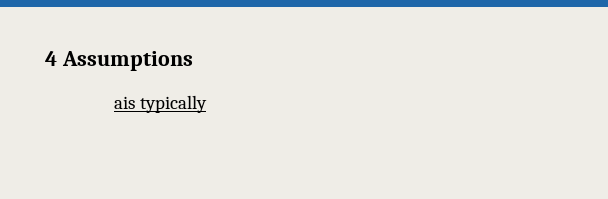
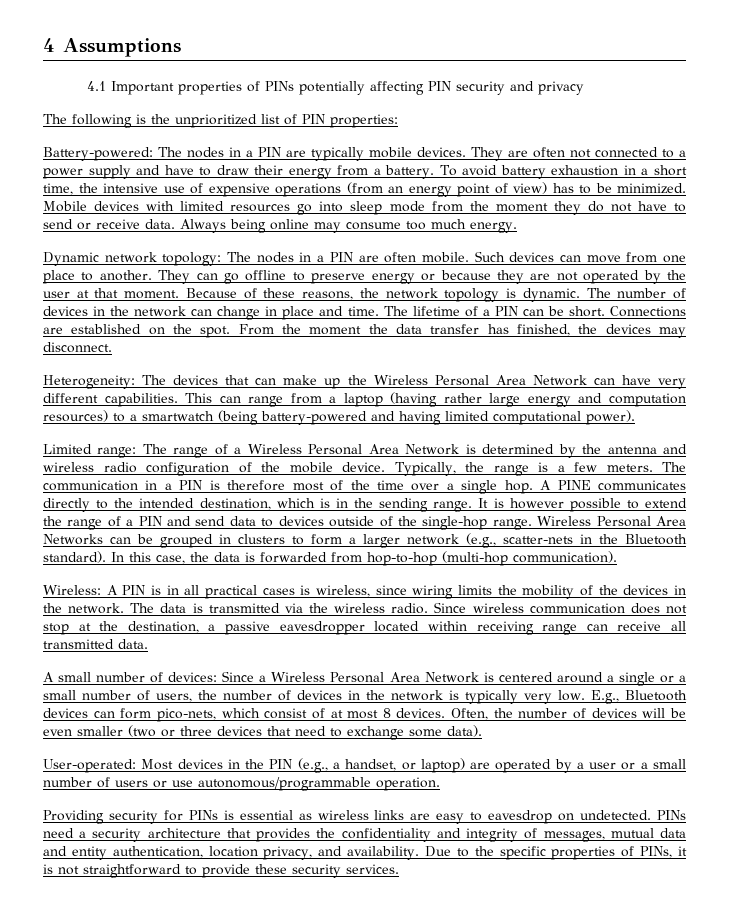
- ais typically
+ 4.1 Important properties of PINs potentially affecting PIN security and privacy
+ The following is the unprioritized list of PIN properties:
+ Battery-powered: The nodes in a PIN are typically mobile devices. They are often not connected to a power supply and have to draw their energy from a battery. To avoid battery exhaustion in a short time, the intensive use of expensive operations (from an energy point of view) has to be minimized. Mobile devices with limited resources go into sleep mode from the moment they do not have to send or receive data. Always being online may consume too much energy.
+ Dynamic network topology: The nodes in a PIN are often mobile. Such devices can move from one place to another. They can go offline to preserve energy or because they are not operated by the user at that moment. Because of these reasons, the network topology is dynamic. The number of devices in the network can change in place and time. The lifetime of a PIN can be short. Connections are established on the spot. From the moment the data transfer has finished, the devices may disconnect.
+ Heterogeneity: The devices that can make up the Wireless Personal Area Network can have very different capabilities. This can range from a laptop (having rather large energy and computation resources) to a smartwatch (being battery-powered and having limited computational power).
+ Limited range: The range of a Wireless Personal Area Network is determined by the antenna and wireless radio configuration of the mobile device. Typically, the range is a few meters. The communication in a PIN is therefore most of the time over a single hop. A PINE communicates directly to the intended destination, which is in the sending range. It is however possible to extend the range of a PIN and send data to devices outside of the single-hop range. Wireless Personal Area Networks can be grouped in clusters to form a larger network (e.g., scatter-nets in the Bluetooth standard). In this case, the data is forwarded from hop-to-hop (multi-hop communication).
+ Wireless: A PIN is in all practical cases is wireless, since wiring limits the mobility of the devices in the network. The data is transmitted via the wireless radio. Since wireless communication does not stop at the destination, a passive eavesdropper located within receiving range can receive all transmitted data.
+ A small number of devices: Since a Wireless Personal Area Network is centered around a single or a small number of users, the number of devices in the network is typically very low. E.g., Bluetooth devices can form pico-nets, which consist of at most 8 devices. Often, the number of devices will be even smaller (two or three devices that need to exchange some data).
+ User-operated: Most devices in the PIN (e.g., a handset, or laptop) are operated by a user or a small number of users or use autonomous/programmable operation.
+ Providing security for PINs is essential as wireless links are easy to eavesdrop on undetected. PINs need a security architecture that provides the confidentiality and integrity of messages, mutual data and entity authentication, location privacy, and availability. Due to the specific properties of PINs, it is not straightforward to provide these security services.

